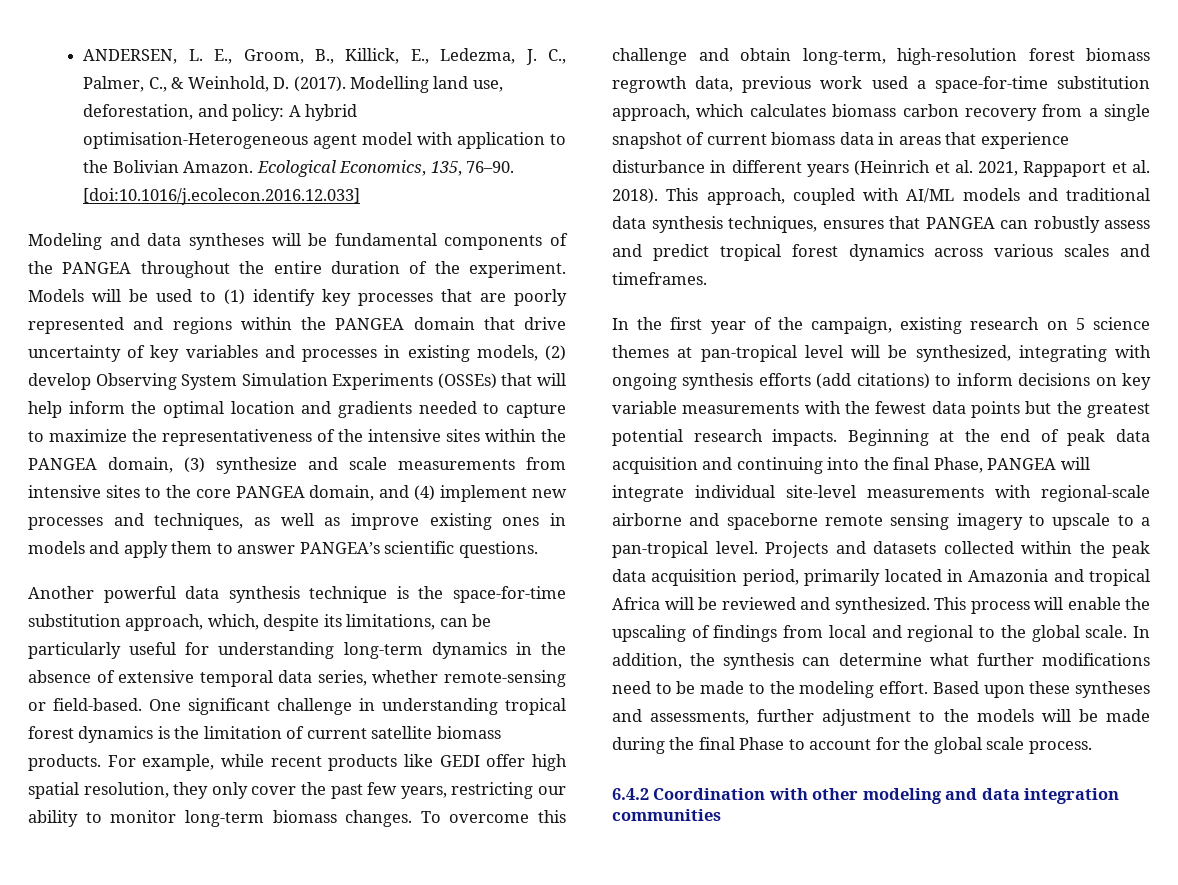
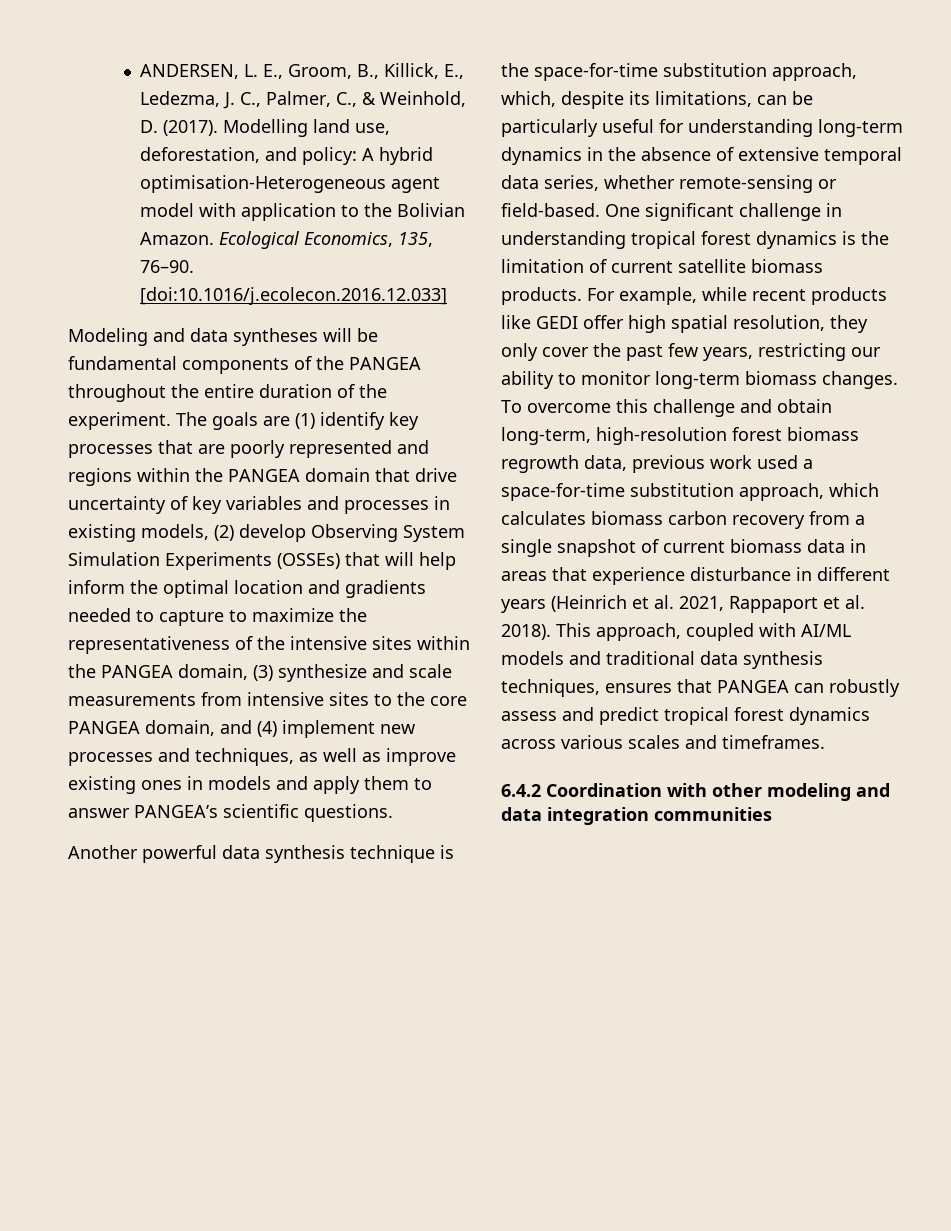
- Models will be used to (1) identify key processes that are poorly represented and regions within the PANGEA domain that drive uncertainty of key variables and processes in existing models, (2) develop Observing System Simulation Experiments (OSSEs) that will help inform the optimal location and gradients needed to capture to maximize the representativeness of the intensive sites within the PANGEA domain, (3) synthesize and scale measurements from intensive sites to the core PANGEA domain, and (4) implement new processes and techniques, as well as improve existing ones in models and apply them to answer PANGEA’s scientific questions.
+ The goals are (1) identify key processes that are poorly represented and regions within the PANGEA domain that drive uncertainty of key variables and processes in existing models, (2) develop Observing System Simulation Experiments (OSSEs) that will help inform the optimal location and gradients needed to capture to maximize the representativeness of the intensive sites within the PANGEA domain, (3) synthesize and scale measurements from intensive sites to the core PANGEA domain, and (4) implement new processes and techniques, as well as improve existing ones in models and apply them to answer PANGEA’s scientific questions.
- In the first year of the campaign, existing research on 5 science themes at pan-tropical level will be synthesized, integrating with ongoing synthesis efforts (add citations) to inform decisions on key variable measurements with the fewest data points but the greatest potential research impacts. Beginning at the end of peak data acquisition and continuing into the final Phase, PANGEA will integrate individual site-level measurements with regional-scale airborne and spaceborne remote sensing imagery to upscale to a pan-tropical level. Projects and datasets collected within the peak data acquisition period, primarily located in Amazonia and tropical Africa will be reviewed and synthesized. This process will enable the upscaling of findings from local and regional to the global scale. In addition, the synthesis can determine what further modifications need to be made to the modeling effort. Based upon these syntheses and assessments, further adjustment to the models will be made during the final Phase to account for the global scale process.

